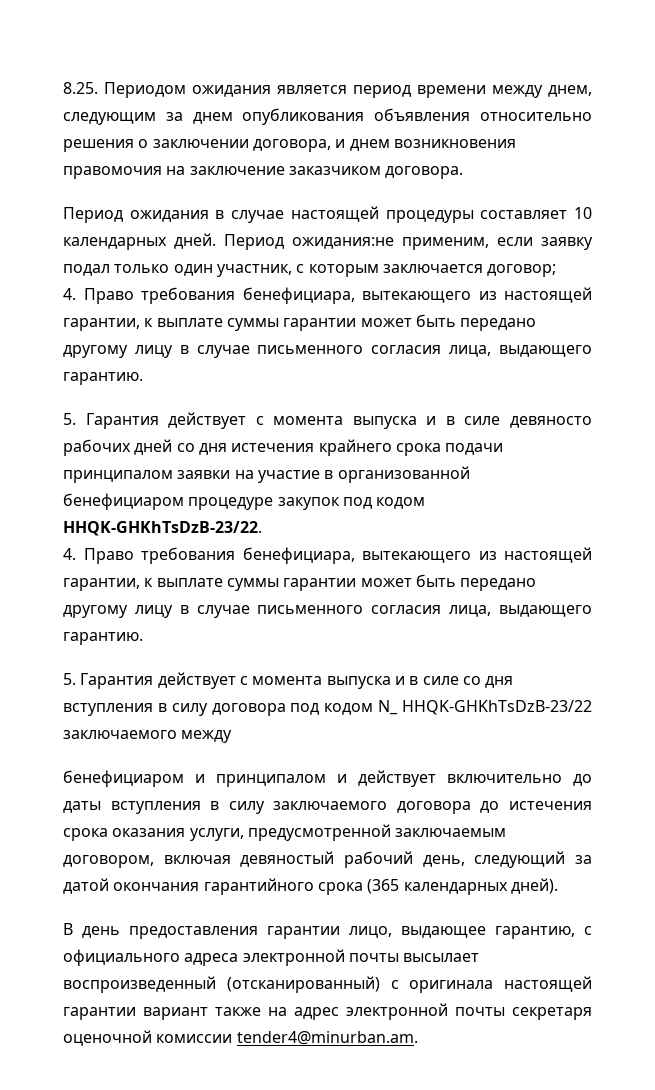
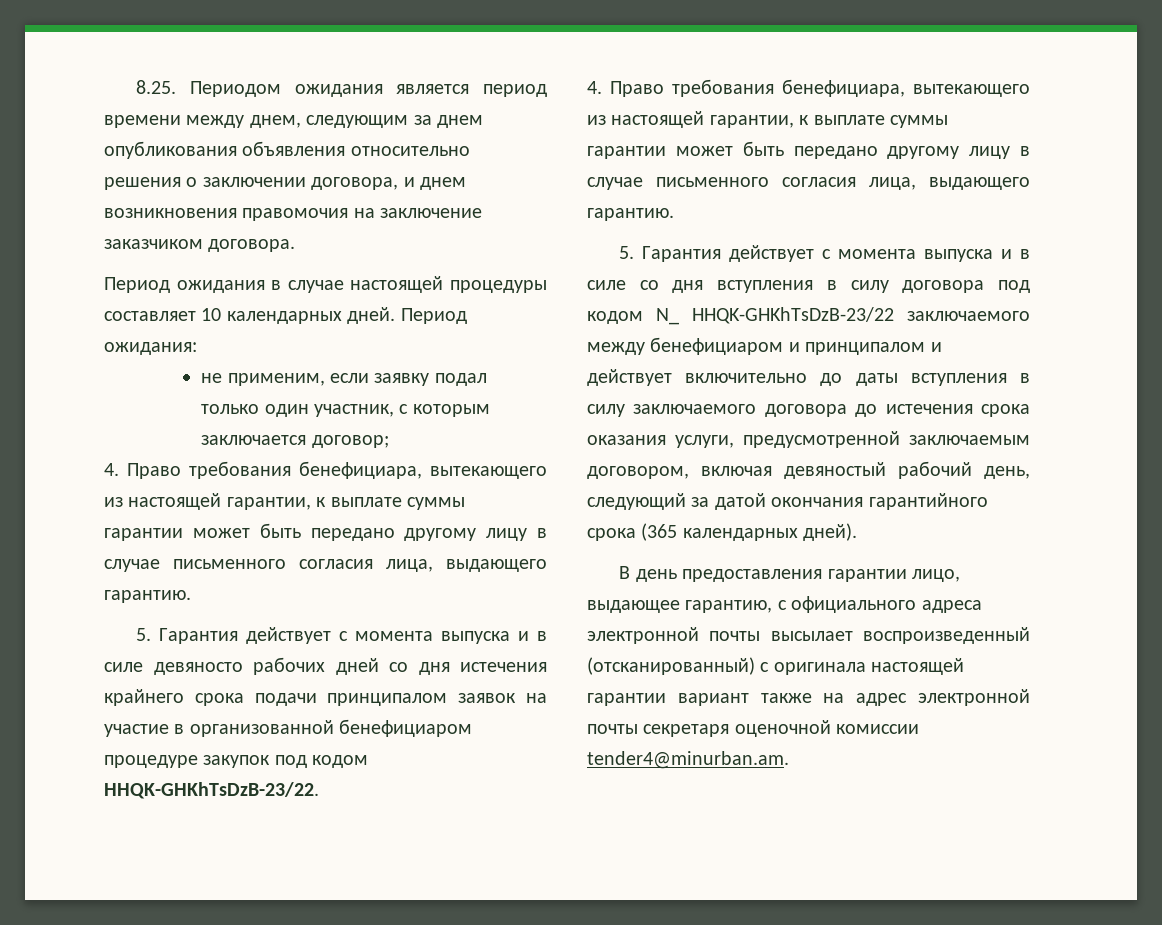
- Период ожидания:не применим, если заявку подал только один участник, с которым заключается договор;
+ Период ожидания:
+ не применим, если заявку подал только один участник, с которым заключается договор;
- 5. Гарантия действует с момента выпуска и в силе девяносто рабочих дней со дня истечения крайнего срока подачи принципалом заявки на участие в организованной бенефициаром процедуре закупок под кодом HHQK-GHKhTsDzB-23/22.
+ 5. Гарантия действует с момента выпуска и в силе девяносто рабочих дней со дня истечения крайнего срока подачи принципалом заявок на участие в организованной бенефициаром процедуре закупок под кодом HHQK-GHKhTsDzB-23/22.
- 5. Гарантия действует с момента выпуска и в силе со дня вступления в силу договора под кодом N_ HHQK-GHKhTsDzB-23/22 заключаемого между
- бенефициаром и принципалом и действует включительно до даты вступления в силу заключаемого договора до истечения срока оказания услуги, предусмотренной заключаемым договором, включая девяностый рабочий день, следующий за датой окончания гарантийного срока (365 календарных дней).
+ 5. Гарантия действует с момента выпуска и в силе со дня вступления в силу договора под кодом N_ HHQK-GHKhTsDzB-23/22 заключаемого между бенефициаром и принципалом и действует включительно до даты вступления в силу заключаемого договора до истечения срока оказания услуги, предусмотренной заключаемым договором, включая девяностый рабочий день, следующий за датой окончания гарантийного срока (365 календарных дней).

